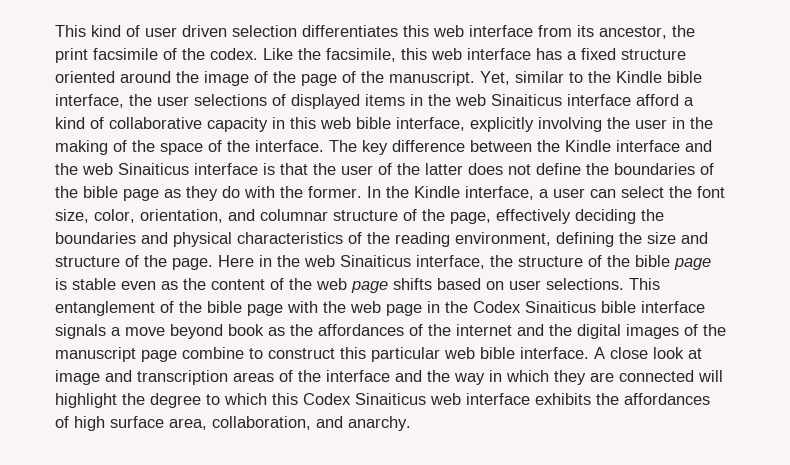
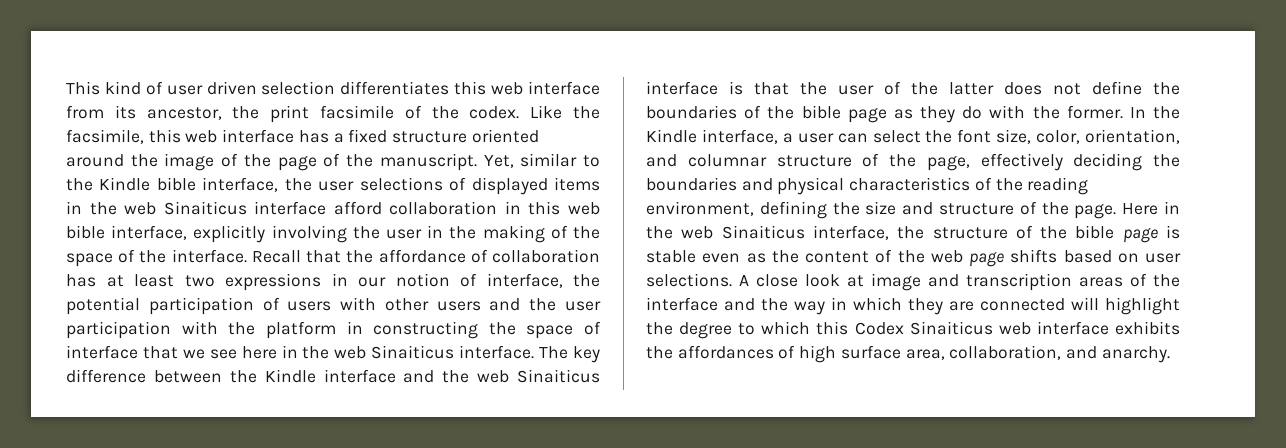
- Yet, similar to the Kindle bible interface, the user selections of displayed items in the web Sinaiticus interface afford a kind of collaborative capacity in this web bible interface, explicitly involving the user in the making of the space of the interface.
+ Yet, similar to the Kindle bible interface, the user selections of displayed items in the web Sinaiticus interface afford collaboration in this web bible interface, explicitly involving the user in the making of the space of the interface.
+ Recall that the affordance of collaboration has at least two expressions in our notion of interface, the potential participation of users with other users and the user participation with the platform in constructing the space of interface that we see here in the web Sinaiticus interface.
- This entanglement of the bible page with the web page in the Codex Sinaiticus bible interface signals a move beyond book as the affordances of the internet and the digital images of the manuscript page combine to construct this particular web bible interface.

